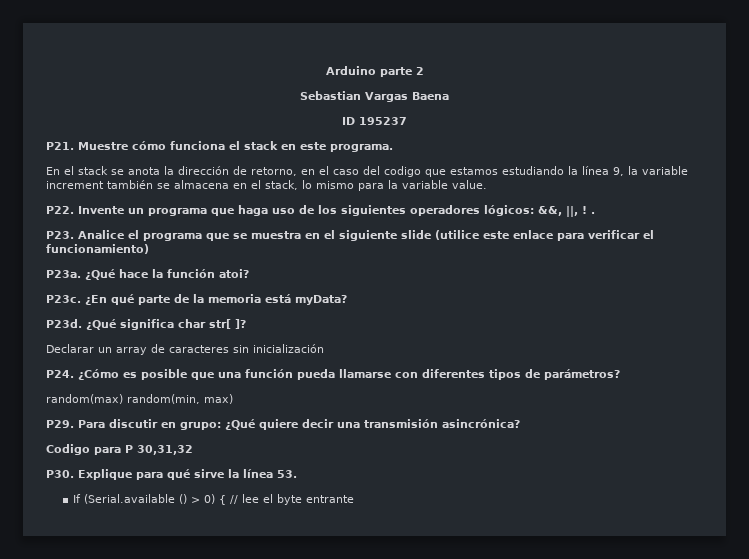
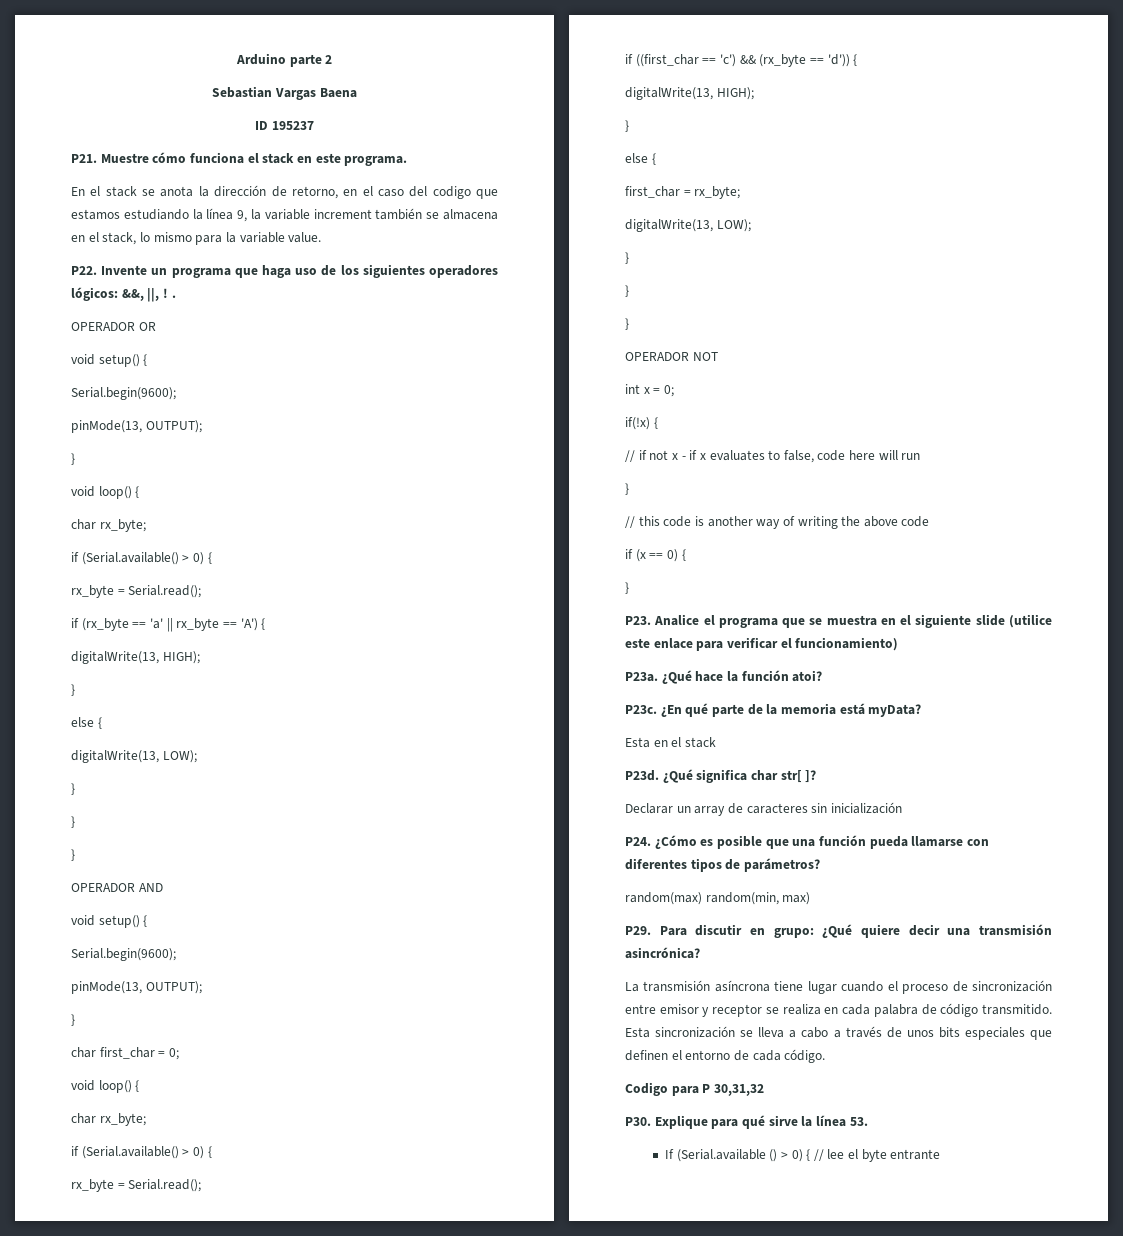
+ OPERADOR OR
+ void setup() {
+ Serial.begin(9600);
+ pinMode(13, OUTPUT);
+ }
+ void loop() {
+ char rx_byte;
+ if (Serial.available() > 0) {
+ rx_byte = Serial.read();
+ if (rx_byte == 'a' || rx_byte == 'A') {
+ digitalWrite(13, HIGH);
+ }
+ else {
+ digitalWrite(13, LOW);
+ }
+ }
+ }
+ OPERADOR AND
+ void setup() {
+ Serial.begin(9600);
+ pinMode(13, OUTPUT);
+ }
+ char first_char = 0;
+ void loop() {
+ char rx_byte;
+ if (Serial.available() > 0) {
+ rx_byte = Serial.read();
+ if ((first_char == 'c') && (rx_byte == 'd')) {
+ digitalWrite(13, HIGH);
+ }
+ else {
+ first_char = rx_byte;
+ digitalWrite(13, LOW);
+ }
+ }
+ }
+ OPERADOR NOT
+ int x = 0;
+ if(!x) {
+ // if not x - if x evaluates to false, code here will run
+ }
+ // this code is another way of writing the above code
+ if (x == 0) {
+ }
+ Esta en el stack
+ La transmisión asíncrona tiene lugar cuando el proceso de sincronización entre emisor y receptor se realiza en cada palabra de código transmitido. Esta sincronización se lleva a cabo a través de unos bits especiales que definen el entorno de cada código.

